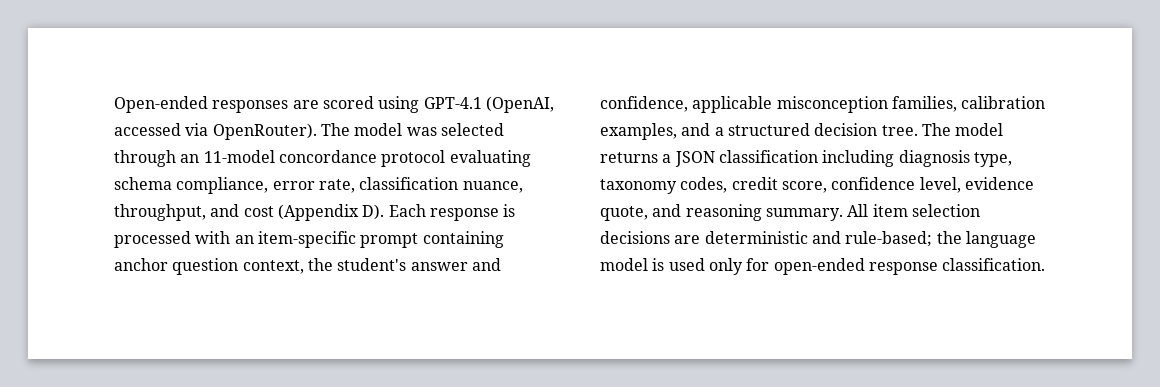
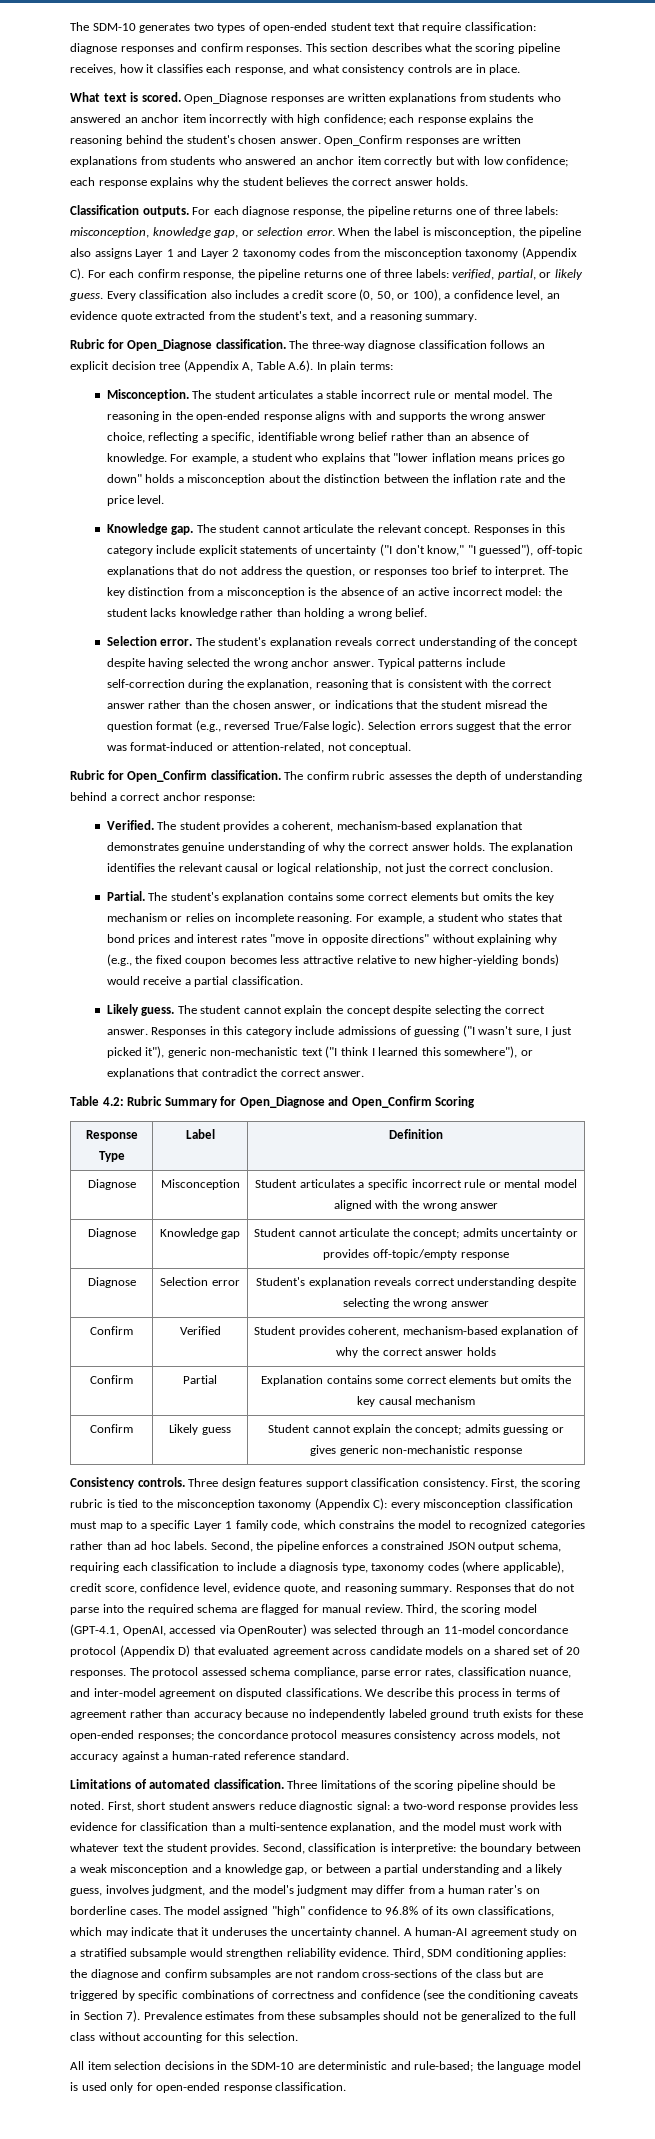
- Open-ended responses are scored using GPT-4.1 (OpenAI, accessed via OpenRouter). The model was selected through an 11-model concordance protocol evaluating schema compliance, error rate, classification nuance, throughput, and cost (Appendix D). Each response is processed with an item-specific prompt containing anchor question context, the student's answer and confidence, applicable misconception families, calibration examples, and a structured decision tree. The model returns a JSON classification including diagnosis type, taxonomy codes, credit score, confidence level, evidence quote, and reasoning summary. All item selection decisions are deterministic and rule-based; the language model is used only for open-ended response classification.
+ The SDM-10 generates two types of open-ended student text that require classification: diagnose responses and confirm responses. This section describes what the scoring pipeline receives, how it classifies each response, and what consistency controls are in place.
+ What text is scored. Open_Diagnose responses are written explanations from students who answered an anchor item incorrectly with high confidence; each response explains the reasoning behind the student's chosen answer. Open_Confirm responses are written explanations from students who answered an anchor item correctly but with low confidence; each response explains why the student believes the correct answer holds.
+ Classification outputs. For each diagnose response, the pipeline returns one of three labels: misconception, knowledge gap, or selection error. When the label is misconception, the pipeline also assigns Layer 1 and Layer 2 taxonomy codes from the misconception taxonomy (Appendix C). For each confirm response, the pipeline returns one of three labels: verified, partial, or likely guess. Every classification also includes a credit score (0, 50, or 100), a confidence level, an evidence quote extracted from the student's text, and a reasoning summary.
+ Rubric for Open_Diagnose classification. The three-way diagnose classification follows an explicit decision tree (Appendix A, Table A.6). In plain terms:
+ Misconception. The student articulates a stable incorrect rule or mental model. The reasoning in the open-ended response aligns with and supports the wrong answer choice, reflecting a specific, identifiable wrong belief rather than an absence of knowledge. For example, a student who explains that "lower inflation means prices go down" holds a misconception about the distinction between the inflation rate and the price level.
+ Knowledge gap. The student cannot articulate the relevant concept. Responses in this category include explicit statements of uncertainty ("I don't know," "I guessed"), off-topic explanations that do not address the question, or responses too brief to interpret. The key distinction from a misconception is the absence of an active incorrect model: the student lacks knowledge rather than holding a wrong belief.
+ Selection error. The student's explanation reveals correct understanding of the concept despite having selected the wrong anchor answer. Typical patterns include self-correction during the explanation, reasoning that is consistent with the correct answer rather than the chosen answer, or indications that the student misread the question format (e.g., reversed True/False logic). Selection errors suggest that the error was format-induced or attention-related, not conceptual.
+ Rubric for Open_Confirm classification. The confirm rubric assesses the depth of understanding behind a correct anchor response:
+ Verified. The student provides a coherent, mechanism-based explanation that demonstrates genuine understanding of why the correct answer holds. The explanation identifies the relevant causal or logical relationship, not just the correct conclusion.
+ Partial. The student's explanation contains some correct elements but omits the key mechanism or relies on incomplete reasoning. For example, a student who states that bond prices and interest rates "move in opposite directions" without explaining why (e.g., the fixed coupon becomes less attractive relative to new higher-yielding bonds) would receive a partial classification.
+ Likely guess. The student cannot explain the concept despite selecting the correct answer. Responses in this category include admissions of guessing ("I wasn't sure, I just picked it"), generic non-mechanistic text ("I think I learned this somewhere"), or explanations that contradict the correct answer.
+ Table 4.2: Rubric Summary for Open_Diagnose and Open_Confirm Scoring
+ Response Type | Label | Definition
+ Diagnose | Misconception | Student articulates a specific incorrect rule or mental model aligned with the wrong answer
+ Diagnose | Knowledge gap | Student cannot articulate the concept; admits uncertainty or provides off-topic/empty response
+ Diagnose | Selection error | Student's explanation reveals correct understanding despite selecting the wrong answer
+ Confirm | Verified | Student provides coherent, mechanism-based explanation of why the correct answer holds
+ Confirm | Partial | Explanation contains some correct elements but omits the key causal mechanism
+ Confirm | Likely guess | Student cannot explain the concept; admits guessing or gives generic non-mechanistic response
+ Consistency controls. Three design features support classification consistency. First, the scoring rubric is tied to the misconception taxonomy (Appendix C): every misconception classification must map to a specific Layer 1 family code, which constrains the model to recognized categories rather than ad hoc labels. Second, the pipeline enforces a constrained JSON output schema, requiring each classification to include a diagnosis type, taxonomy codes (where applicable), credit score, confidence level, evidence quote, and reasoning summary. Responses that do not parse into the required schema are flagged for manual review. Third, the scoring model (GPT-4.1, OpenAI, accessed via OpenRouter) was selected through an 11-model concordance protocol (Appendix D) that evaluated agreement across candidate models on a shared set of 20 responses. The protocol assessed schema compliance, parse error rates, classification nuance, and inter-model agreement on disputed classifications. We describe this process in terms of agreement rather than accuracy because no independently labeled ground truth exists for these open-ended responses; the concordance protocol measures consistency across models, not accuracy against a human-rated reference standard.
+ Limitations of automated classification. Three limitations of the scoring pipeline should be noted. First, short student answers reduce diagnostic signal: a two-word response provides less evidence for classification than a multi-sentence explanation, and the model must work with whatever text the student provides. Second, classification is interpretive: the boundary between a weak misconception and a knowledge gap, or between a partial understanding and a likely guess, involves judgment, and the model's judgment may differ from a human rater's on borderline cases. The model assigned "high" confidence to 96.8% of its own classifications, which may indicate that it underuses the uncertainty channel. A human-AI agreement study on a stratified subsample would strengthen reliability evidence. Third, SDM conditioning applies: the diagnose and confirm subsamples are not random cross-sections of the class but are triggered by specific combinations of correctness and confidence (see the conditioning caveats in Section 7). Prevalence estimates from these subsamples should not be generalized to the full class without accounting for this selection.
+ All item selection decisions in the SDM-10 are deterministic and rule-based; the language model is used only for open-ended response classification.

